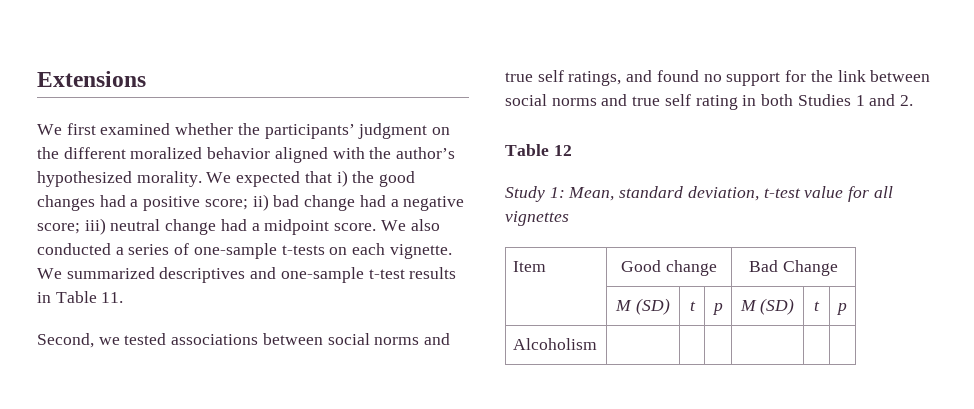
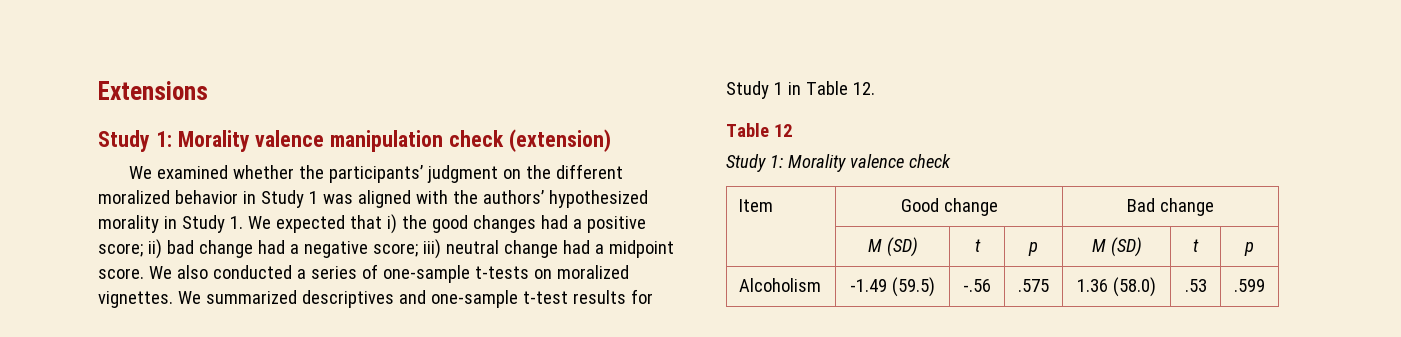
- We first examined whether the participants’ judgment on the different moralized behavior aligned with the author’s hypothesized morality. We expected that i) the good changes had a positive score; ii) bad change had a negative score; iii) neutral change had a midpoint score.
+ Study 1: Morality valence manipulation check (extension)
+ We examined whether the participants’ judgment on the different moralized behavior in Study 1 was aligned with the authors’ hypothesized morality in Study 1. We expected that i) the good changes had a positive score; ii) bad change had a negative score; iii) neutral change had a midpoint score.
- We also conducted a series of one-sample t-tests on each vignette.
+ We also conducted a series of one-sample t-tests on moralized vignettes.
- We summarized descriptives and one-sample t-test results in Table 11.
- Second, we tested associations between social norms and true self ratings, and found no support for the link between social norms and true self rating in both Studies 1 and 2.
+ We summarized descriptives and one-sample t-test results for Study 1 in Table 12.
  Table 12
- Study 1: Mean, standard deviation, t-test value for all vignettes
+ Study 1: Morality valence check
- Item | Good change | Bad Change
+ Item | Good change | Bad change
- Alcoholism | | | | | |
+ Alcoholism | -1.49 (59.5) | -.56 | .575 | 1.36 (58.0) | .53 | .599

